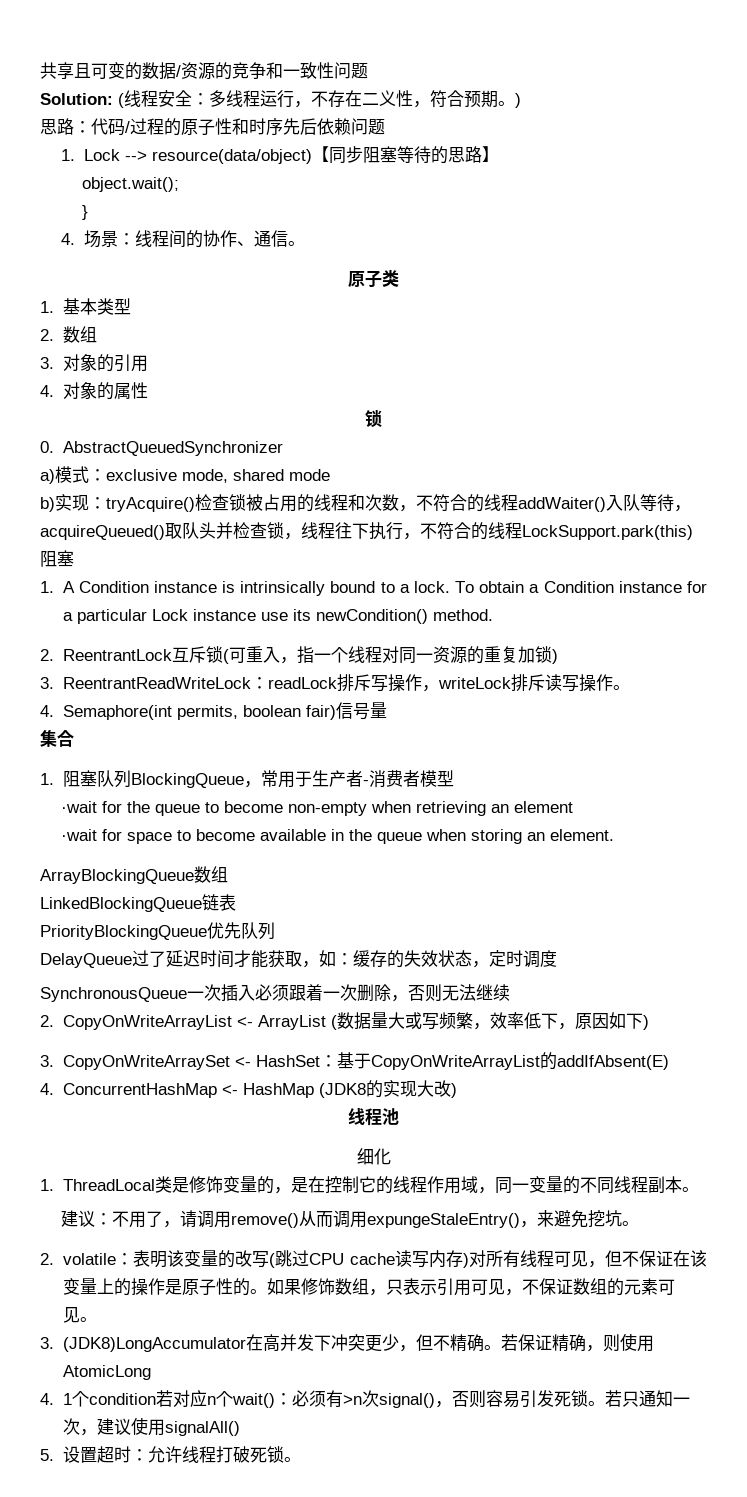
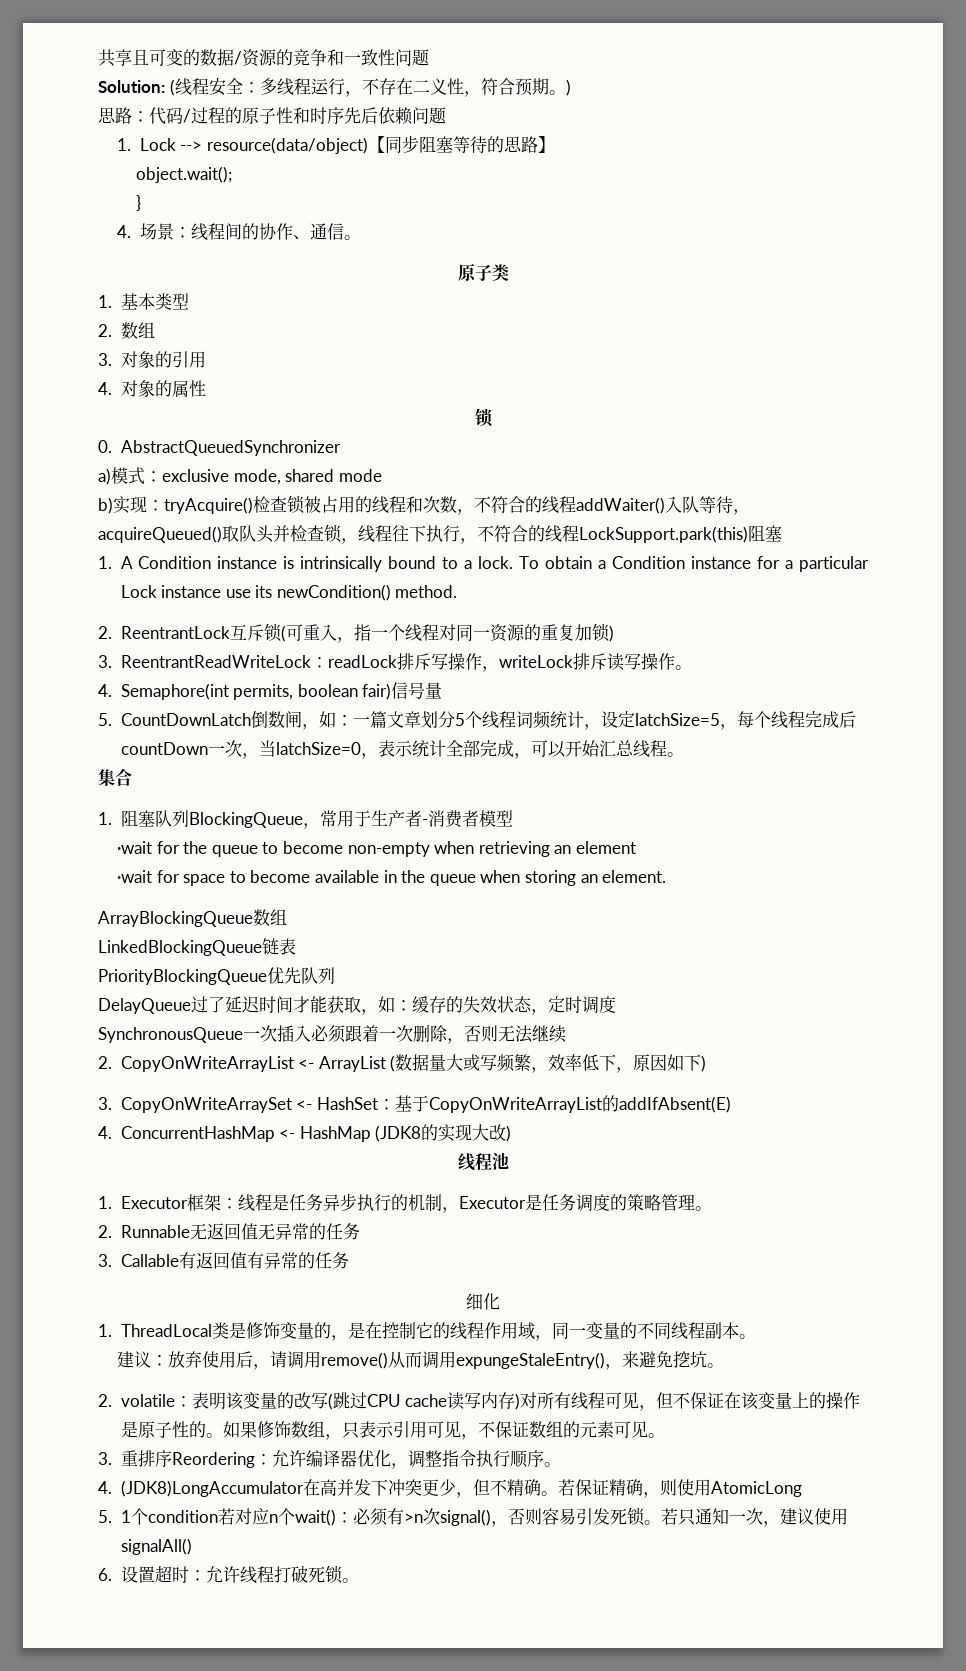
+ 5. CountDownLatch倒数闸，如：一篇文章划分5个线程词频统计，设定latchSize=5，每个线程完成后countDown一次，当latchSize=0，表示统计全部完成，可以开始汇总线程。
+ 1. Executor框架：线程是任务异步执行的机制，Executor是任务调度的策略管理。
+ 2. Runnable无返回值无异常的任务
+ 3. Callable有返回值有异常的任务
- 建议：不用了，请调用remove()从而调用expungeStaleEntry()，来避免挖坑。
+ 建议：放弃使用后，请调用remove()从而调用expungeStaleEntry()，来避免挖坑。
- 3. (JDK8)LongAccumulator在高并发下冲突更少，但不精确。
+ 3.重排序Reordering：允许编译器优化，调整指令执行顺序。
+ 4. (JDK8)LongAccumulator在高并发下冲突更少，但不精确。
- 4. 1个condition若对应n个wait()：必须有>n次signal()，否则容易引发死锁。
+ 5. 1个condition若对应n个wait()：必须有>n次signal()，否则容易引发死锁。
- 5.设置超时：允许线程打破死锁。
+ 6.设置超时：允许线程打破死锁。

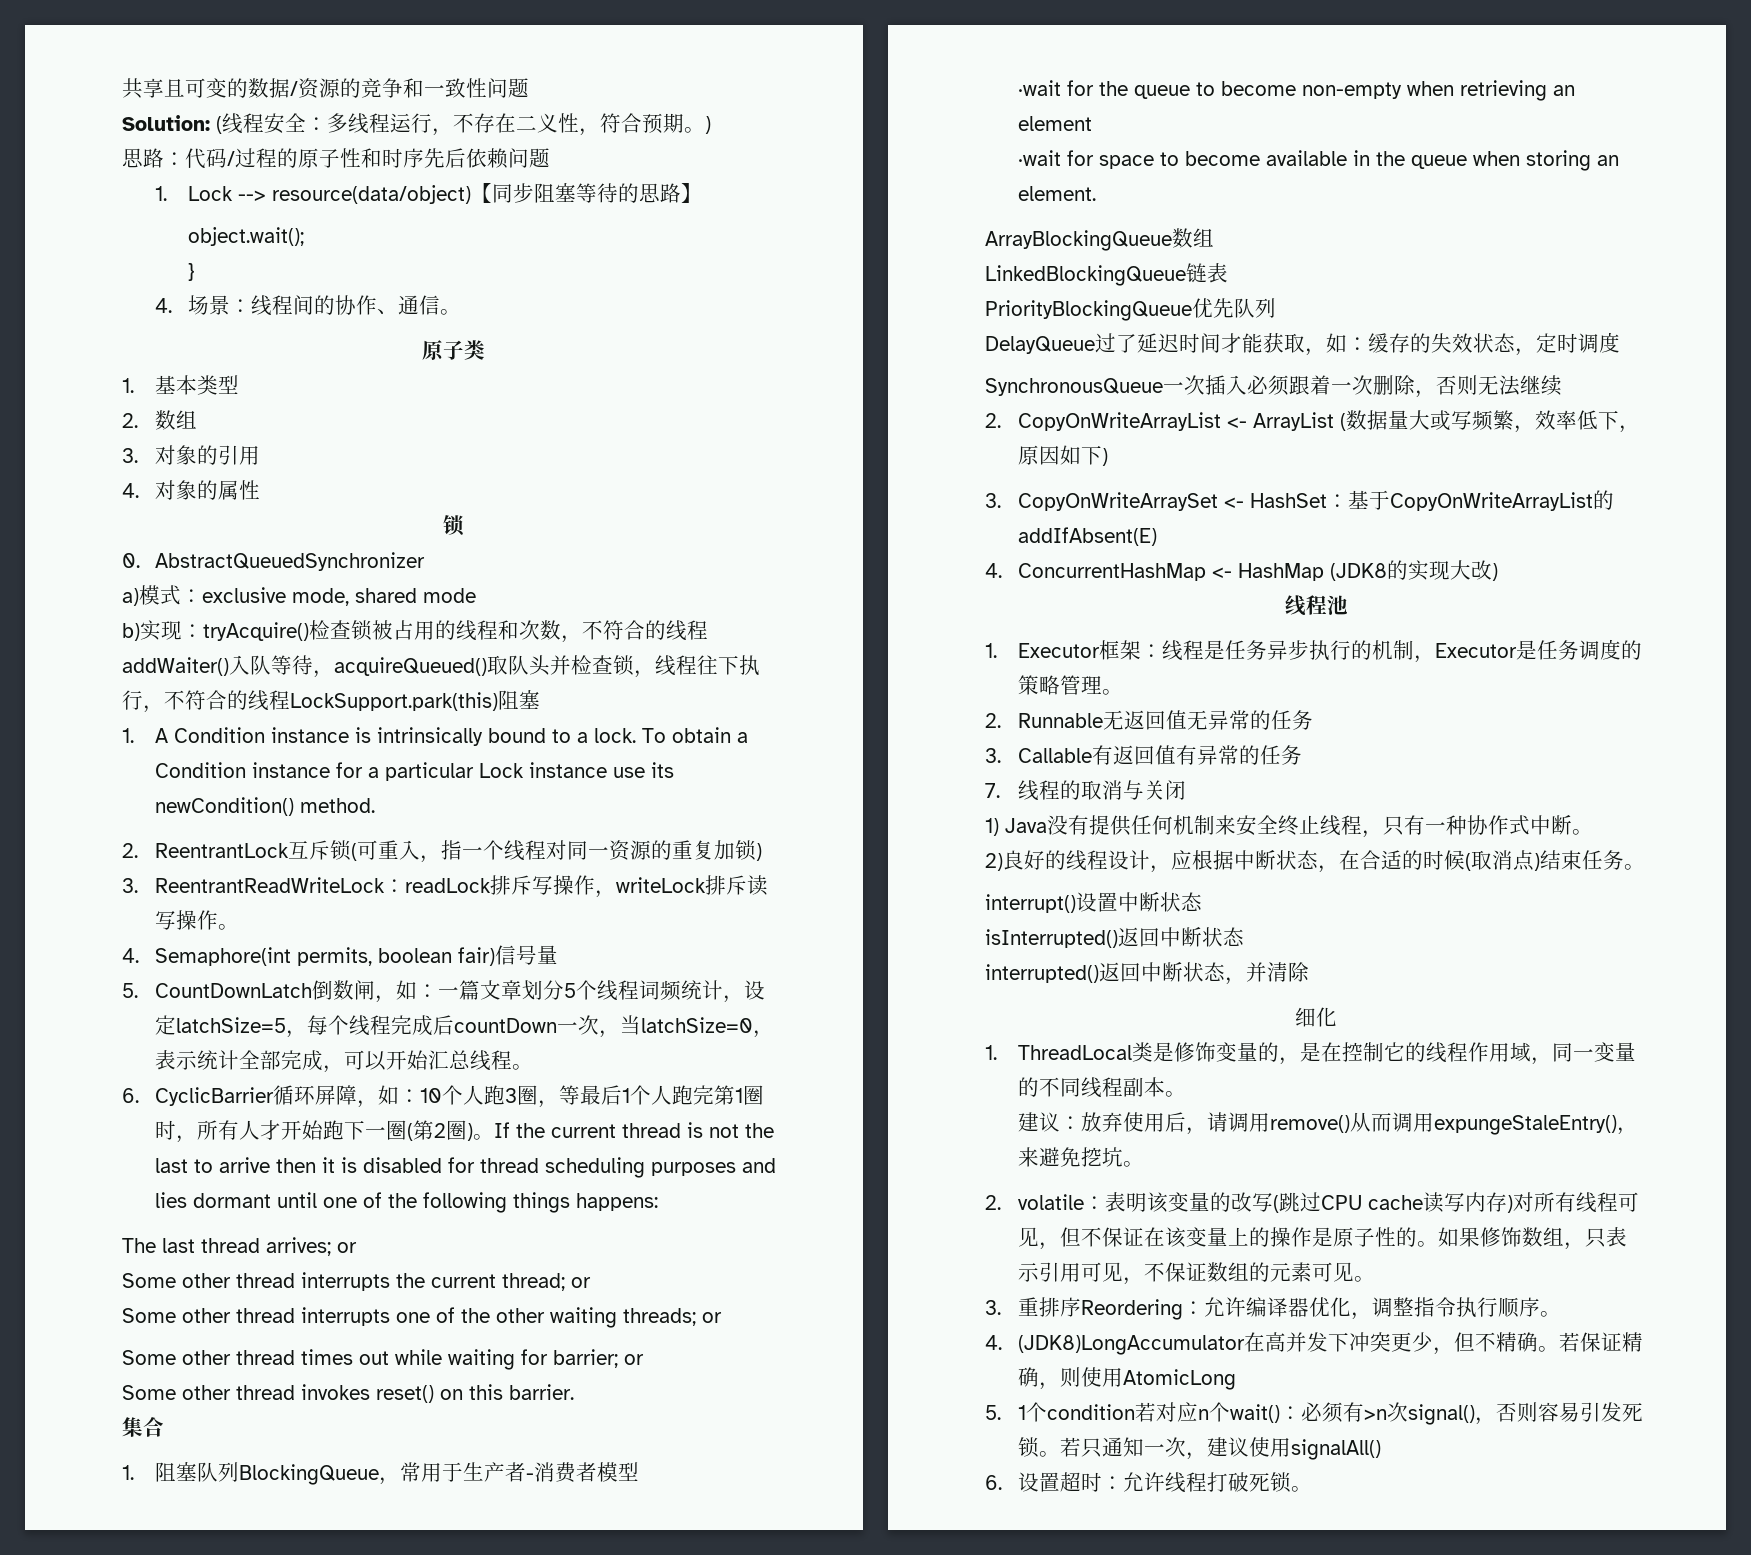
+ 6. CyclicBarrier循环屏障，如：10个人跑3圈，等最后1个人跑完第1圈时，所有人才开始跑下一圈(第2圈)。If the current thread is not the last to arrive then it is disabled for thread scheduling purposes and lies dormant until one of the following things happens:
+ The last thread arrives; or
+ Some other thread interrupts the current thread; or
+ Some other thread interrupts one of the other waiting threads; or
+ Some other thread times out while waiting for barrier; or
+ Some other thread invokes reset() on this barrier.
+ 7.线程的取消与关闭
+ 1) Java没有提供任何机制来安全终止线程，只有一种协作式中断。
+ 2)良好的线程设计，应根据中断状态，在合适的时候(取消点)结束任务。
+ interrupt()设置中断状态
+ isInterrupted()返回中断状态
+ interrupted()返回中断状态，并清除

